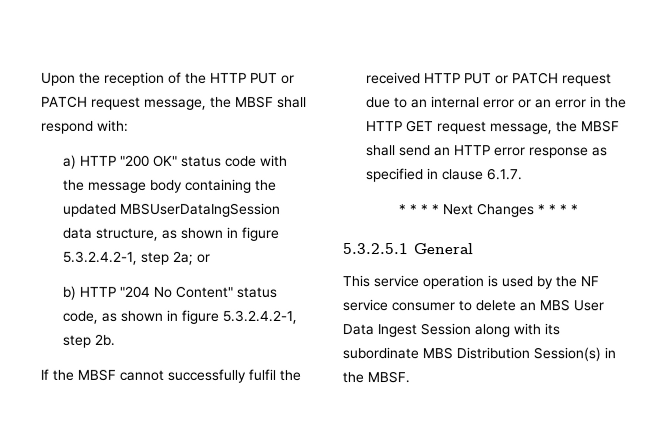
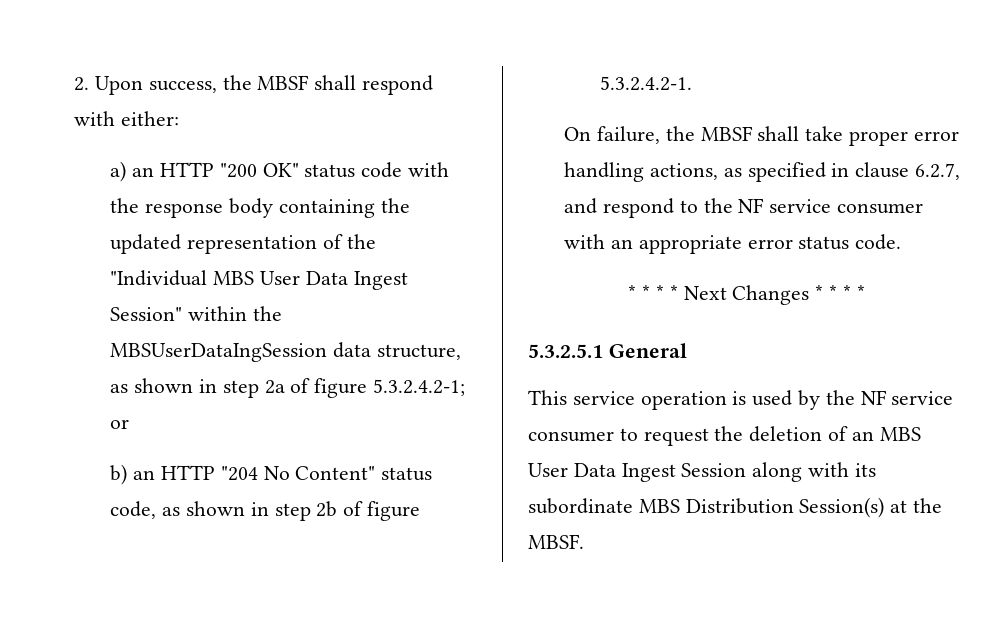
- Upon the reception of the HTTP PUT or PATCH request message, the MBSF shall respond with:
+ 2. Upon success, the MBSF shall respond with either:
- a) HTTP "200 OK" status code with the message body containing the updated MBSUserDataIngSession data structure, as shown in figure 5.3.2.4.2-1, step 2a; or
+ a) an HTTP "200 OK" status code with the response body containing the updated representation of the "Individual MBS User Data Ingest Session" within the MBSUserDataIngSession data structure, as shown in step 2a of figure 5.3.2.4.2-1; or
- b) HTTP "204 No Content" status code, as shown in figure 5.3.2.4.2-1, step 2b.
- If the MBSF cannot successfully fulfil the received HTTP PUT or PATCH request due to an internal error or an error in the HTTP GET request message, the MBSF shall send an HTTP error response as specified in clause 6.1.7.
+ b) an HTTP "204 No Content" status code, as shown in step 2b of figure 5.3.2.4.2-1.
+ On failure, the MBSF shall take proper error handling actions, as specified in clause 6.2.7, and respond to the NF service consumer with an appropriate error status code.
- This service operation is used by the NF service consumer to delete an MBS User Data Ingest Session along with its subordinate MBS Distribution Session(s) in the MBSF.
+ This service operation is used by the NF service consumer to request the deletion of an MBS User Data Ingest Session along with its subordinate MBS Distribution Session(s) at the MBSF.

